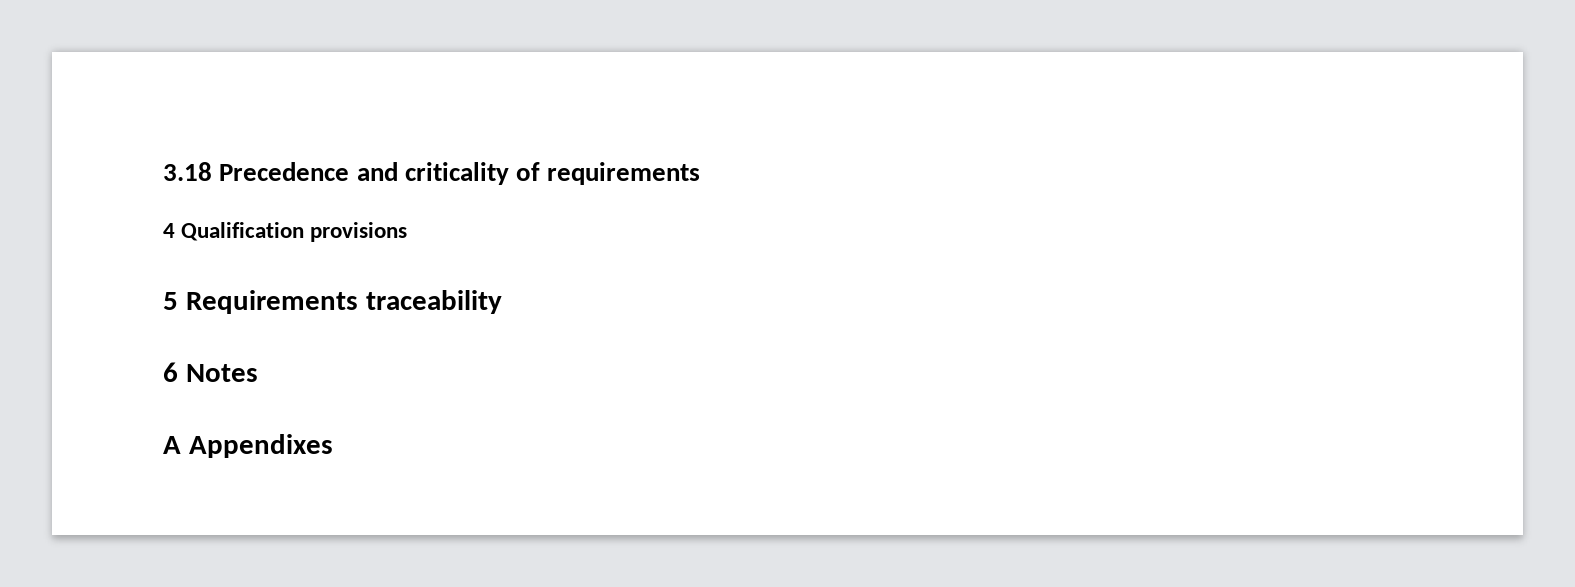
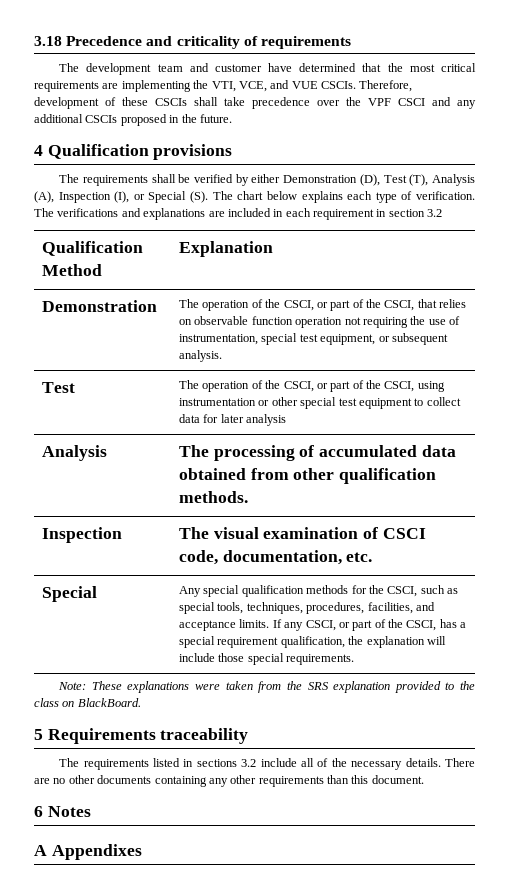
+ The development team and customer have determined that the most critical requirements are implementing the VTI, VCE, and VUE CSCIs. Therefore, development of these CSCIs shall take precedence over the VPF CSCI and any additional CSCIs proposed in the future.
  4 Qualification provisions
+ The requirements shall be verified by either Demonstration (D), Test (T), Analysis (A), Inspection (I), or Special (S). The chart below explains each type of verification. The verifications and explanations are included in each requirement in section 3.2
+ Qualification Method | Explanation
+ Demonstration | The operation of the CSCI, or part of the CSCI, that relies on observable function operation not requiring the use of instrumentation, special test equipment, or subsequent analysis.
+ Test | The operation of the CSCI, or part of the CSCI, using instrumentation or other special test equipment to collect data for later analysis
+ Analysis | The processing of accumulated data obtained from other qualification methods.
+ Inspection | The visual examination of CSCI code, documentation, etc.
+ Special | Any special qualification methods for the CSCI, such as special tools, techniques, procedures, facilities, and acceptance limits. If any CSCI, or part of the CSCI, has a special requirement qualification, the explanation will include those special requirements.
+ Note: These explanations were taken from the SRS explanation provided to the class on BlackBoard.
  5 Requirements traceability
+ The requirements listed in sections 3.2 include all of the necessary details. There are no other documents containing any other requirements than this document.

